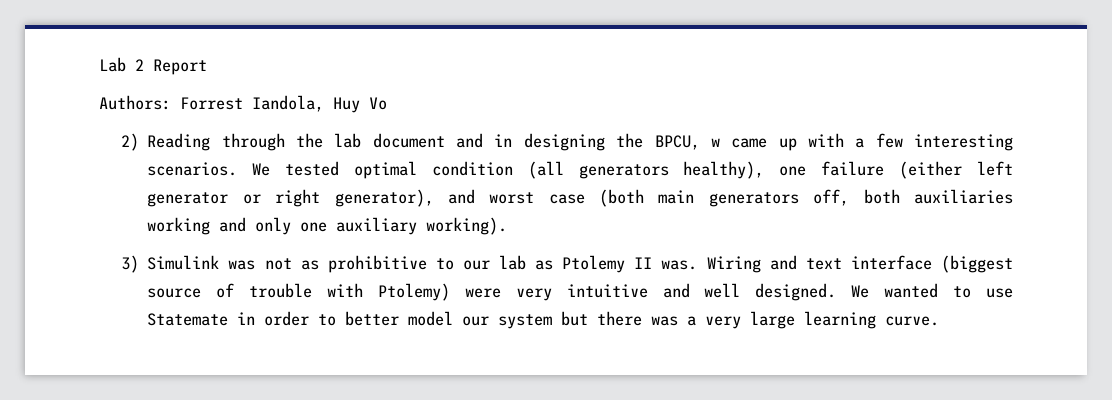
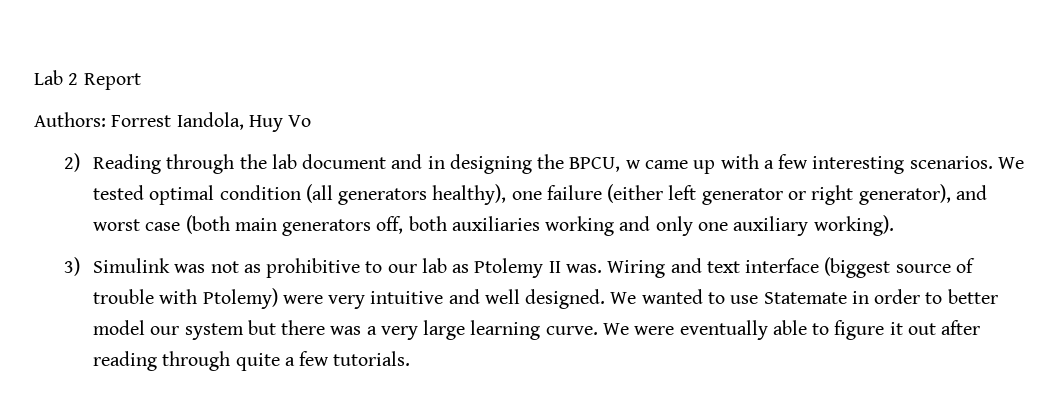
+ We were eventually able to figure it out after reading through quite a few tutorials.

